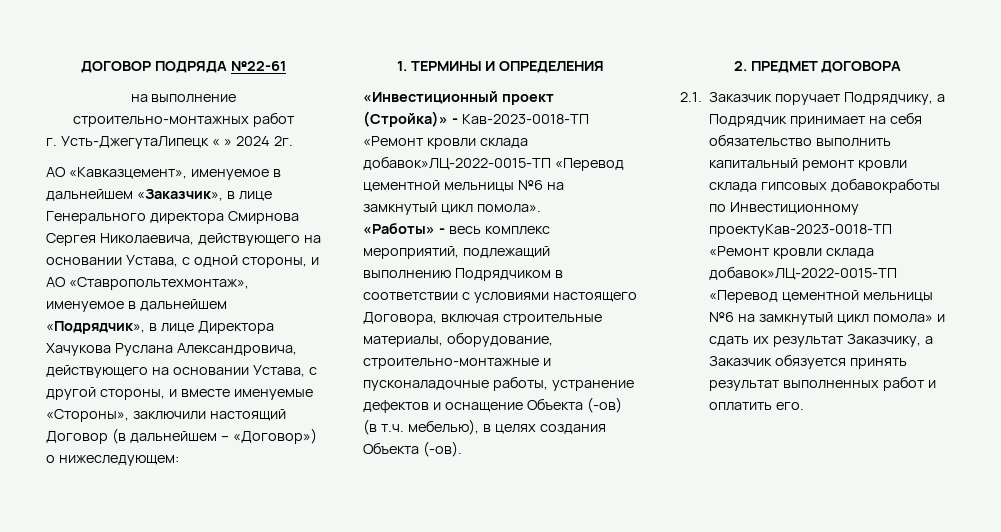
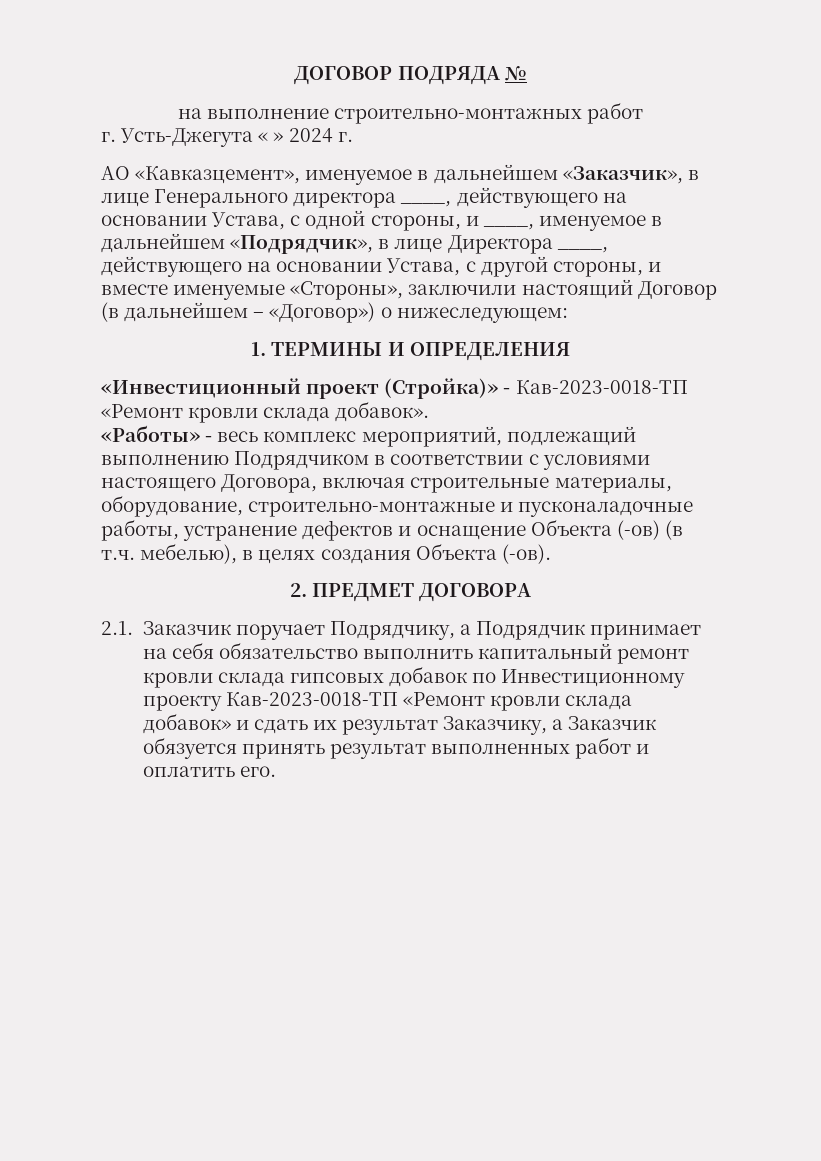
- ДОГОВОР ПОДРЯДА №22-61
+ ДОГОВОР ПОДРЯДА №
- г. Усть-ДжегутаЛипецк « » 2024 2г.
+ г. Усть-Джегута « » 2024 г.
- АО «Кавказцемент», именуемое в дальнейшем «Заказчик», в лице Генерального директора Смирнова Сергея Николаевича, действующего на основании Устава, с одной стороны, и АО «Ставропольтехмонтаж», именуемое в дальнейшем «Подрядчик», в лице Директора Хачукова Руслана Александровича, действующего на основании Устава, с другой стороны, и вместе именуемые «Стороны», заключили настоящий Договор (в дальнейшем – «Договор») о нижеследующем:
+ АО «Кавказцемент», именуемое в дальнейшем «Заказчик», в лице Генерального директора ____, действующего на основании Устава, с одной стороны, и ____, именуемое в дальнейшем «Подрядчик», в лице Директора ____, действующего на основании Устава, с другой стороны, и вместе именуемые «Стороны», заключили настоящий Договор (в дальнейшем – «Договор») о нижеследующем:
- «Инвестиционный проект (Стройка)» - Кав-2023-0018-ТП «Ремонт кровли склада добавок»ЛЦ-2022-0015-ТП «Перевод цементной мельницы №6 на замкнутый цикл помола».
+ «Инвестиционный проект (Стройка)» - Кав-2023-0018-ТП «Ремонт кровли склада добавок».
- 2.1. Заказчик поручает Подрядчику, а Подрядчик принимает на себя обязательство выполнить капитальный ремонт кровли склада гипсовых добавокработы по Инвестиционному проектуКав-2023-0018-ТП «Ремонт кровли склада добавок»ЛЦ-2022-0015-ТП «Перевод цементной мельницы №6 на замкнутый цикл помола» и сдать их результат Заказчику, а Заказчик обязуется принять результат выполненных работ и оплатить его.
+ 2.1. Заказчик поручает Подрядчику, а Подрядчик принимает на себя обязательство выполнить капитальный ремонт кровли склада гипсовых добавок по Инвестиционному проекту Кав-2023-0018-ТП «Ремонт кровли склада добавок» и сдать их результат Заказчику, а Заказчик обязуется принять результат выполненных работ и оплатить его.

